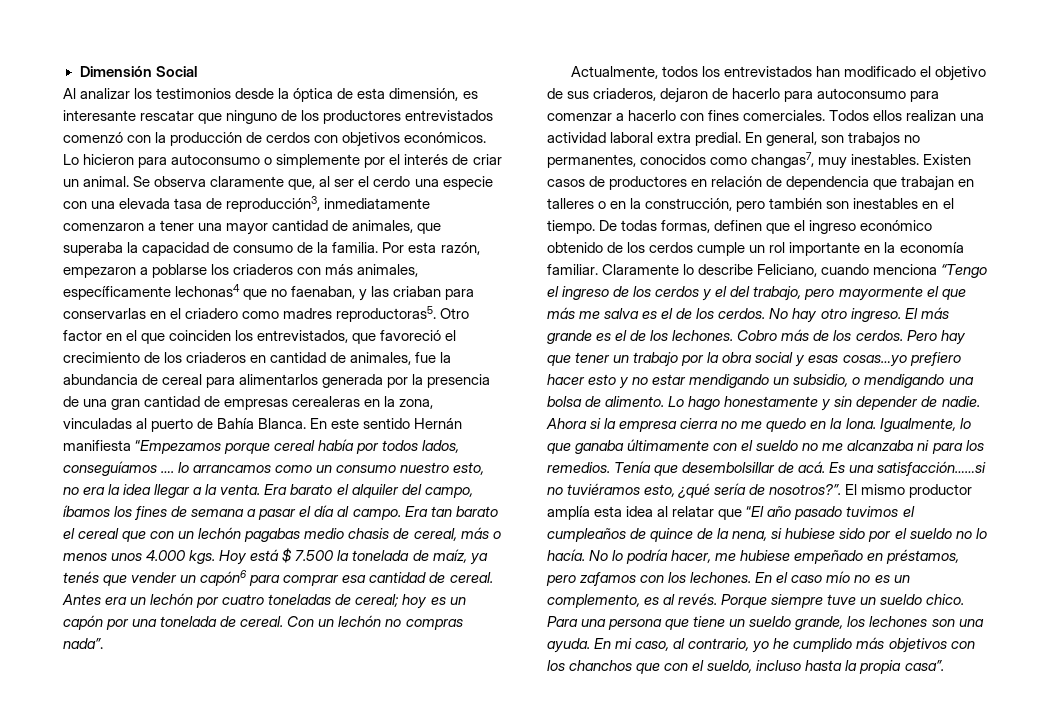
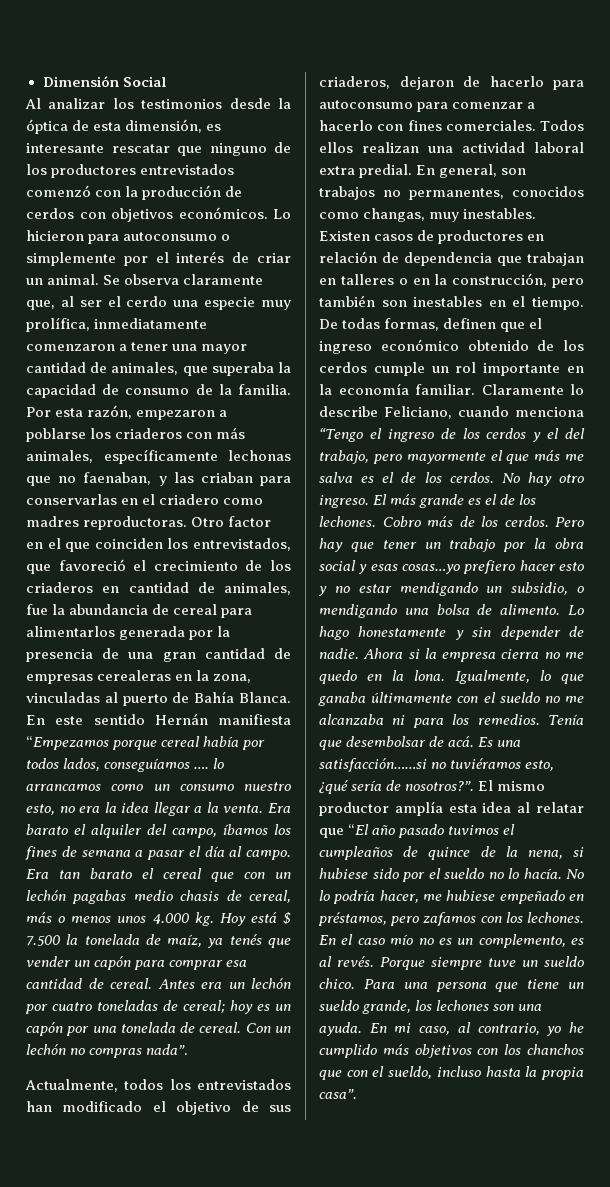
- Se observa claramente que, al ser el cerdo una especie con una elevada tasa de reproducción3, inmediatamente comenzaron a tener una mayor cantidad de animales, que superaba la capacidad de consumo de la familia.
+ Se observa claramente que, al ser el cerdo una especie muy prolífica, inmediatamente comenzaron a tener una mayor cantidad de animales, que superaba la capacidad de consumo de la familia.
- Por esta razón, empezaron a poblarse los criaderos con más animales, específicamente lechonas4 que no faenaban, y las criaban para conservarlas en el criadero como madres reproductoras5.
+ Por esta razón, empezaron a poblarse los criaderos con más animales, específicamente lechonas que no faenaban, y las criaban para conservarlas en el criadero como madres reproductoras.
- Era tan barato el cereal que con un lechón pagabas medio chasis de cereal, más o menos unos 4.000 kgs.
+ Era tan barato el cereal que con un lechón pagabas medio chasis de cereal, más o menos unos 4.000 kg.
- Hoy está $ 7.500 la tonelada de maíz, ya tenés que vender un capón6 para comprar esa cantidad de cereal.
+ Hoy está $ 7.500 la tonelada de maíz, ya tenés que vender un capón para comprar esa cantidad de cereal.
- En general, son trabajos no permanentes, conocidos como changas7, muy inestables.
+ En general, son trabajos no permanentes, conocidos como changas, muy inestables.
- Tenía que desembolsillar de acá.
+ Tenía que desembolsar de acá.

